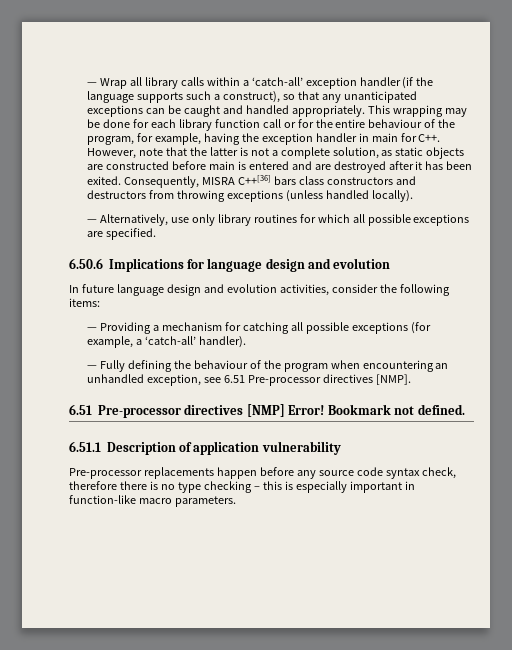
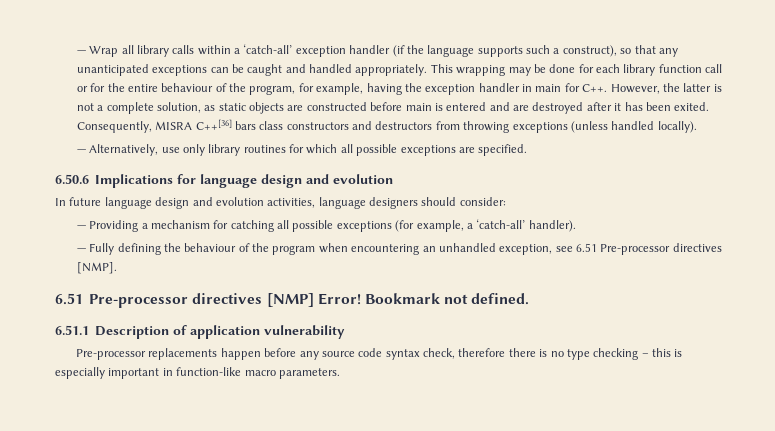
- This wrapping may be done for each library function call or for the entire behaviour of the program, for example, having the exception handler in main for C++. However, note that the latter is not a complete solution, as static objects are constructed before main is entered and are destroyed after it has been exited.
+ This wrapping may be done for each library function call or for the entire behaviour of the program, for example, having the exception handler in main for C++. However, the latter is not a complete solution, as static objects are constructed before main is entered and are destroyed after it has been exited.
- In future language design and evolution activities, consider the following items:
+ In future language design and evolution activities, language designers should consider:

